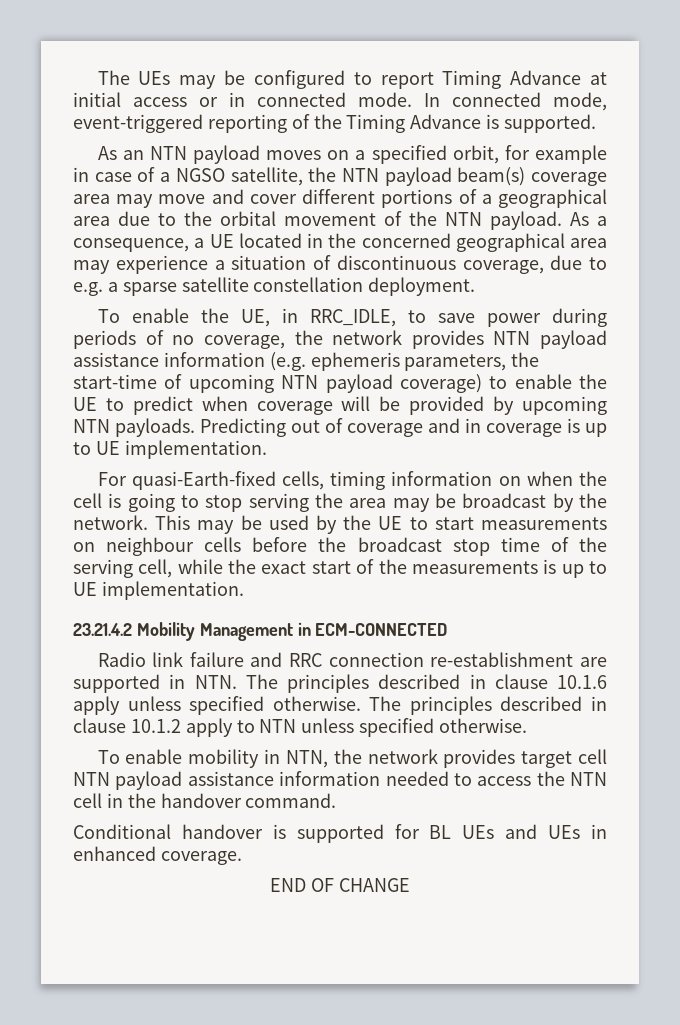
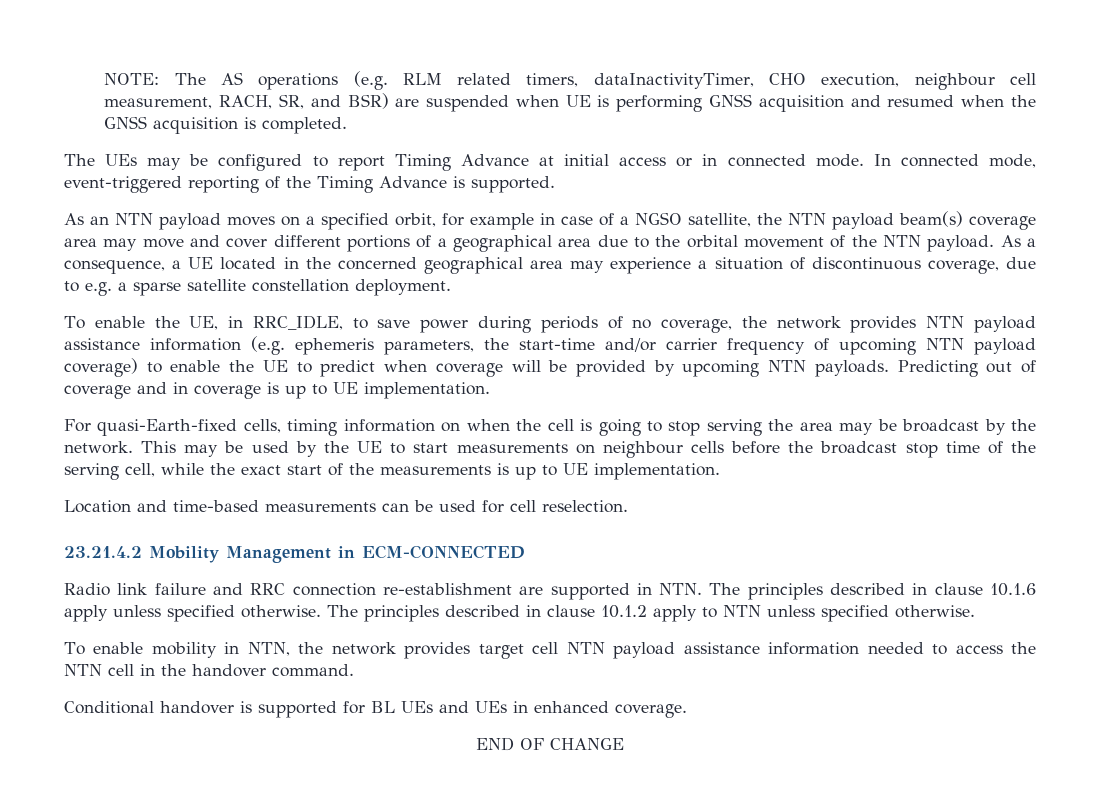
+ NOTE: The AS operations (e.g. RLM related timers, dataInactivityTimer, CHO execution, neighbour cell measurement, RACH, SR, and BSR) are suspended when UE is performing GNSS acquisition and resumed when the GNSS acquisition is completed.
- To enable the UE, in RRC_IDLE, to save power during periods of no coverage, the network provides NTN payload assistance information (e.g. ephemeris parameters, the start-time of upcoming NTN payload coverage) to enable the UE to predict when coverage will be provided by upcoming NTN payloads.
+ To enable the UE, in RRC_IDLE, to save power during periods of no coverage, the network provides NTN payload assistance information (e.g. ephemeris parameters, the start-time and/or carrier frequency of upcoming NTN payload coverage) to enable the UE to predict when coverage will be provided by upcoming NTN payloads.
+ Location and time-based measurements can be used for cell reselection.

